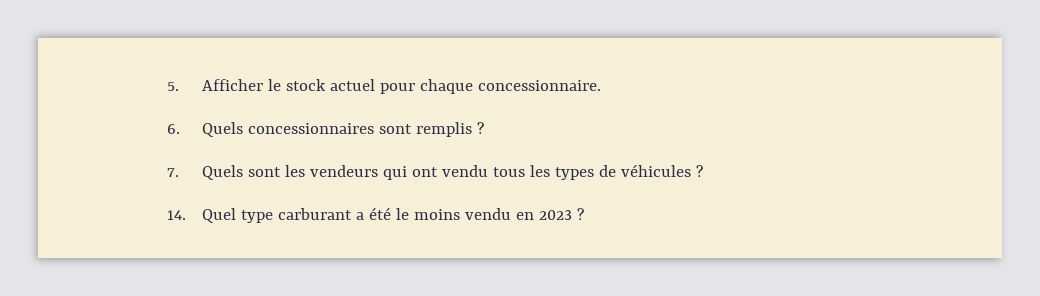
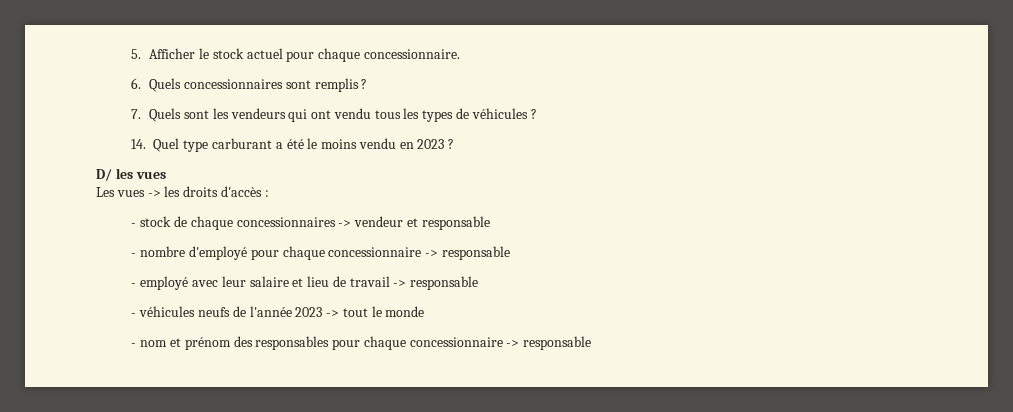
+ D/ les vues
+ Les vues -> les droits d'accès :
+ - stock de chaque concessionnaires -> vendeur et responsable
+ - nombre d'employé pour chaque concessionnaire -> responsable
+ - employé avec leur salaire et lieu de travail -> responsable
+ - véhicules neufs de l'année 2023 -> tout le monde
+ - nom et prénom des responsables pour chaque concessionnaire -> responsable

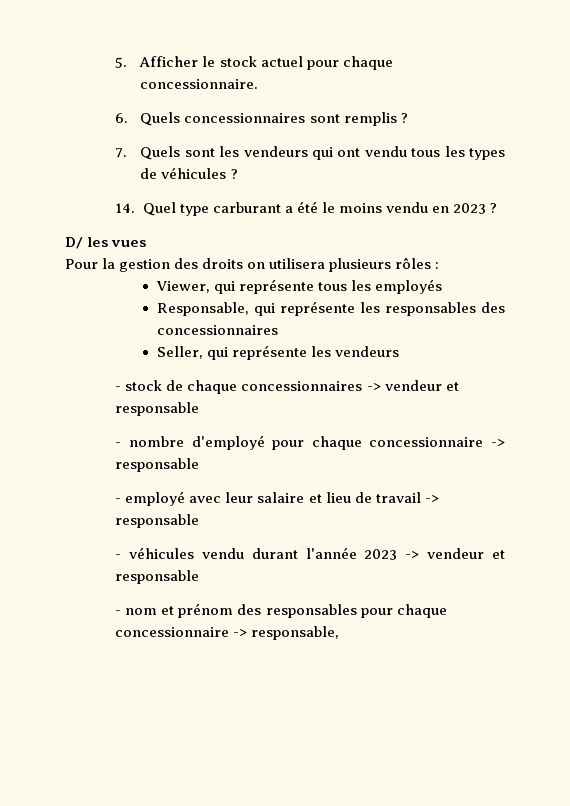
- Les vues -> les droits d'accès :
+ Pour la gestion des droits on utilisera plusieurs rôles :
+ Viewer, qui représente tous les employés
+ Responsable, qui représente les responsables des concessionnaires
+ Seller, qui représente les vendeurs
- - véhicules neufs de l'année 2023 -> tout le monde
+ - véhicules vendu durant l'année 2023 -> vendeur et responsable
- - nom et prénom des responsables pour chaque concessionnaire -> responsable
+ - nom et prénom des responsables pour chaque concessionnaire -> responsable,

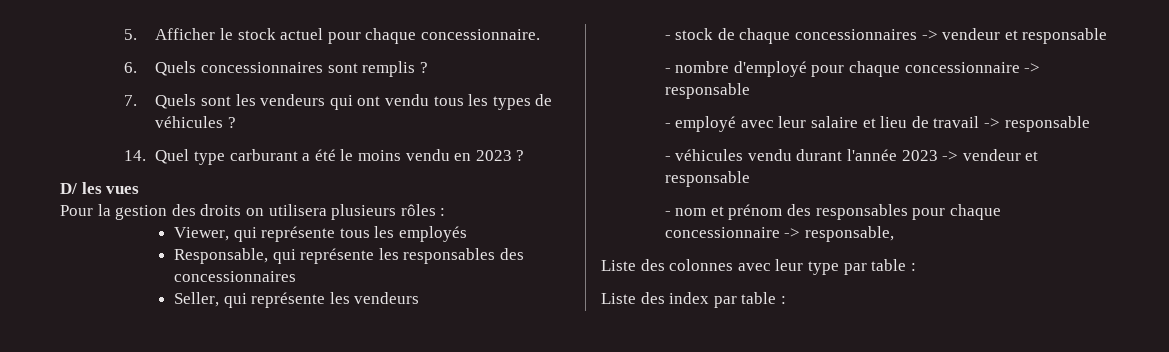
+ Liste des colonnes avec leur type par table :
+ Liste des index par table :

